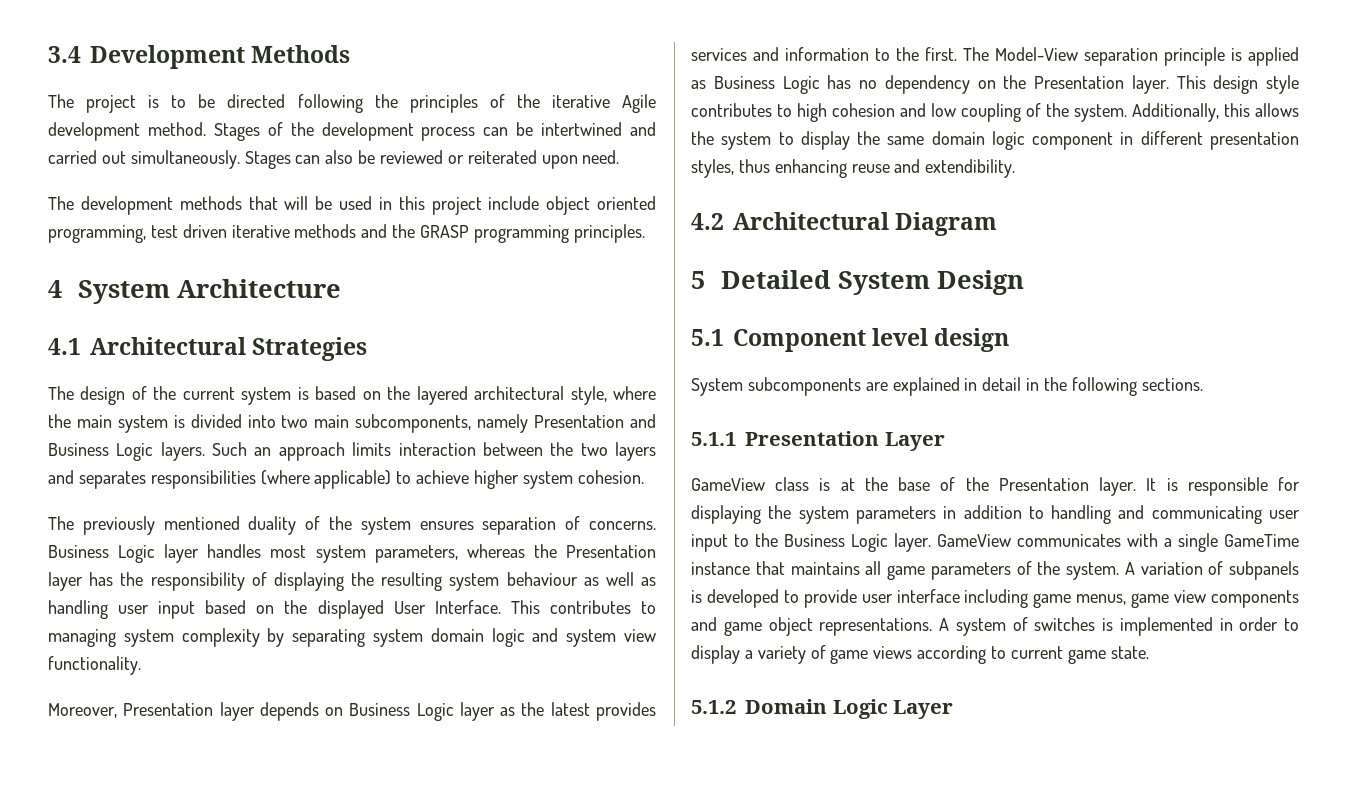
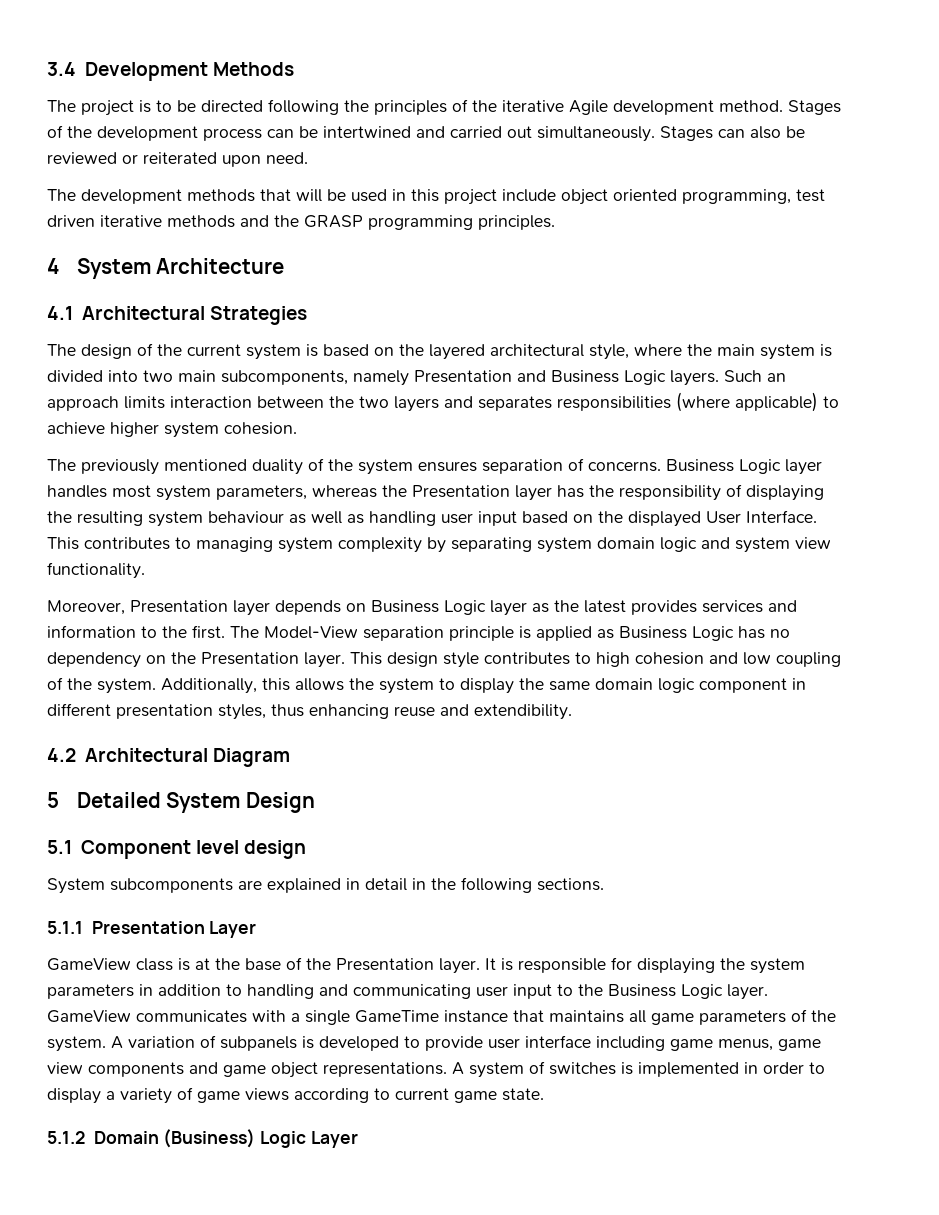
- 5.1.2 Domain Logic Layer
+ 5.1.2 Domain (Business) Logic Layer

